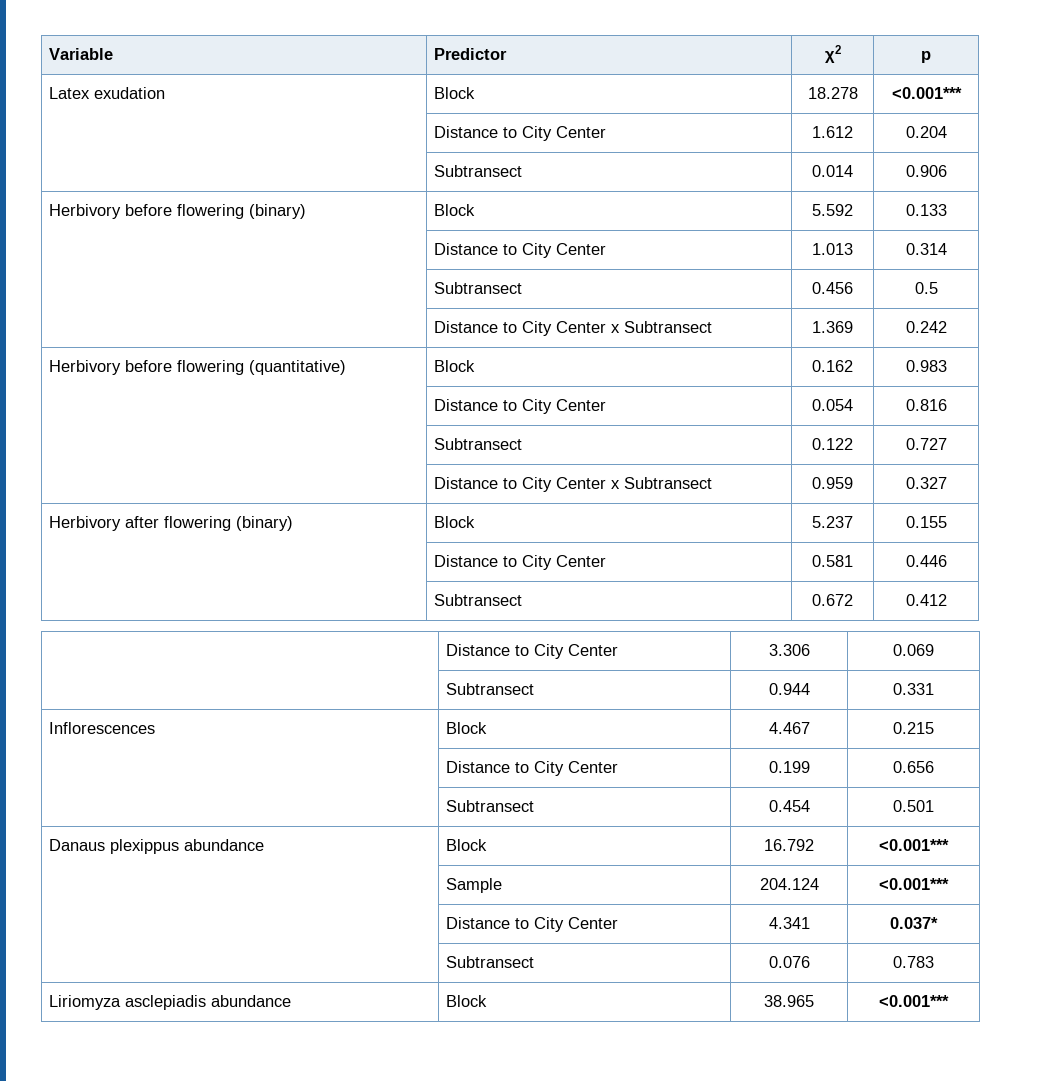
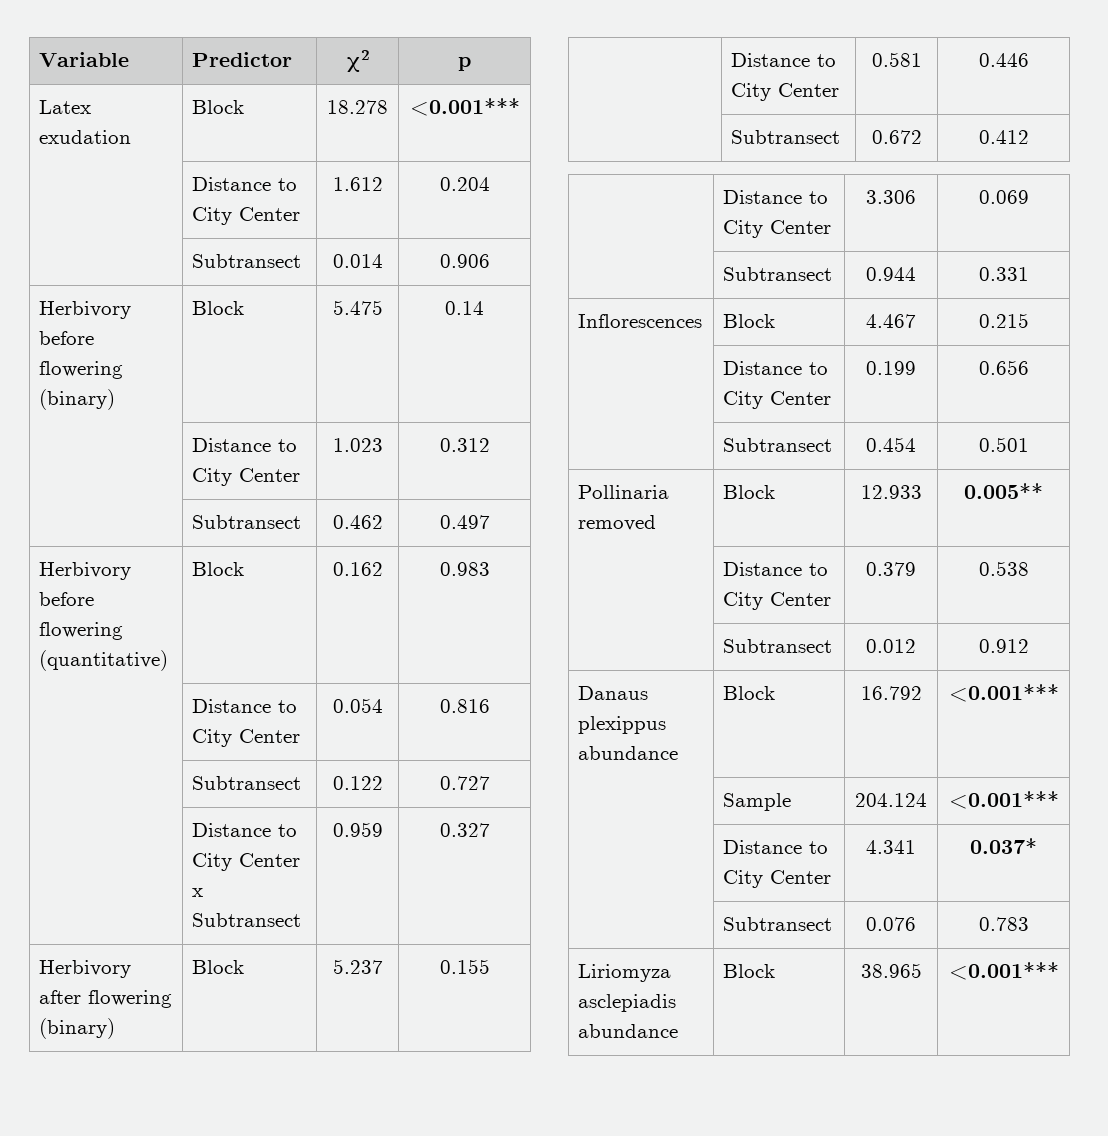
- Herbivory before flowering (binary) | Block | 5.592 | 0.133
- | Distance to City Center | 1.013 | 0.314
- | Subtransect | 0.456 | 0.5
- | Distance to City Center x Subtransect | 1.369 | 0.242
+ Herbivory before flowering (binary) | Block | 5.475 | 0.14
+ | Distance to City Center | 1.023 | 0.312
+ | Subtransect | 0.462 | 0.497
+ Pollinaria removed | Block | 12.933 | 0.005**
+ | Distance to City Center | 0.379 | 0.538
+ | Subtransect | 0.012 | 0.912

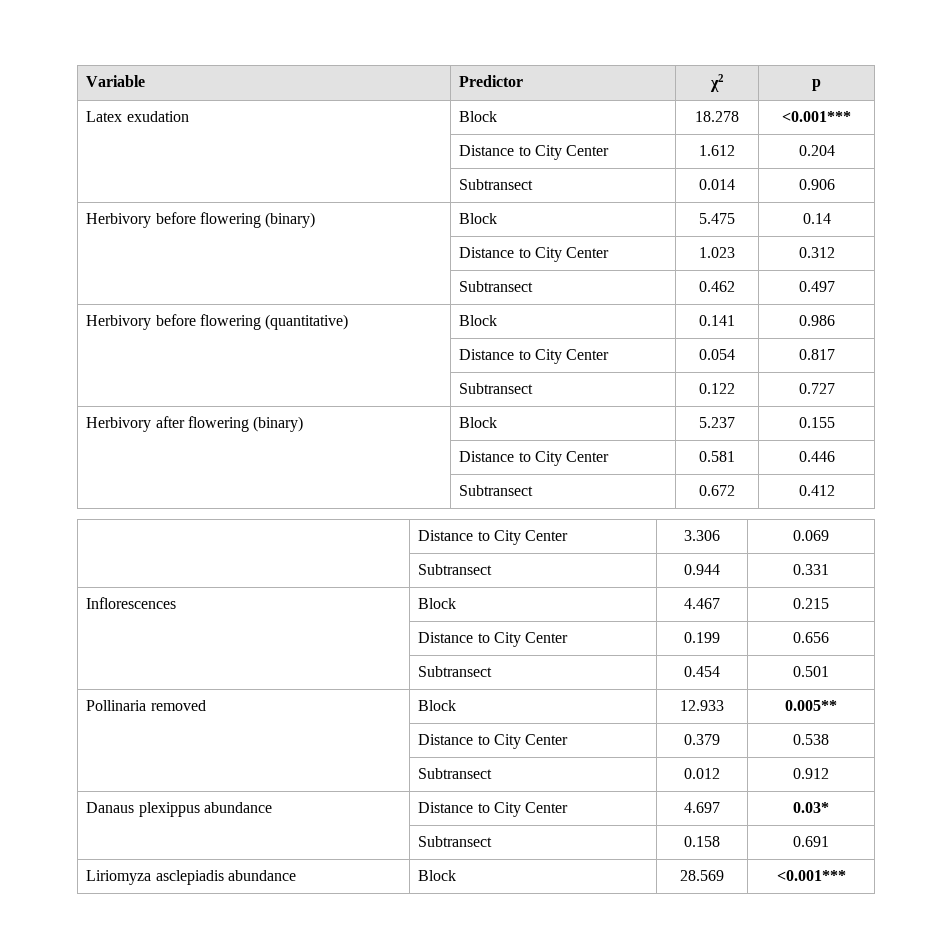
- Herbivory before flowering (quantitative) | Block | 0.162 | 0.983
+ Herbivory before flowering (quantitative) | Block | 0.141 | 0.986
- | Distance to City Center | 0.054 | 0.816
+ | Distance to City Center | 0.054 | 0.817
- | Distance to City Center x Subtransect | 0.959 | 0.327
- Danaus plexippus abundance | Block | 16.792 | <0.001***
- | Sample | 204.124 | <0.001***
- | Distance to City Center | 4.341 | 0.037*
- | Subtransect | 0.076 | 0.783
+ Danaus plexippus abundance | Distance to City Center | 4.697 | 0.03*
+ | Subtransect | 0.158 | 0.691
- Liriomyza asclepiadis abundance | Block | 38.965 | <0.001***
+ Liriomyza asclepiadis abundance | Block | 28.569 | <0.001***

